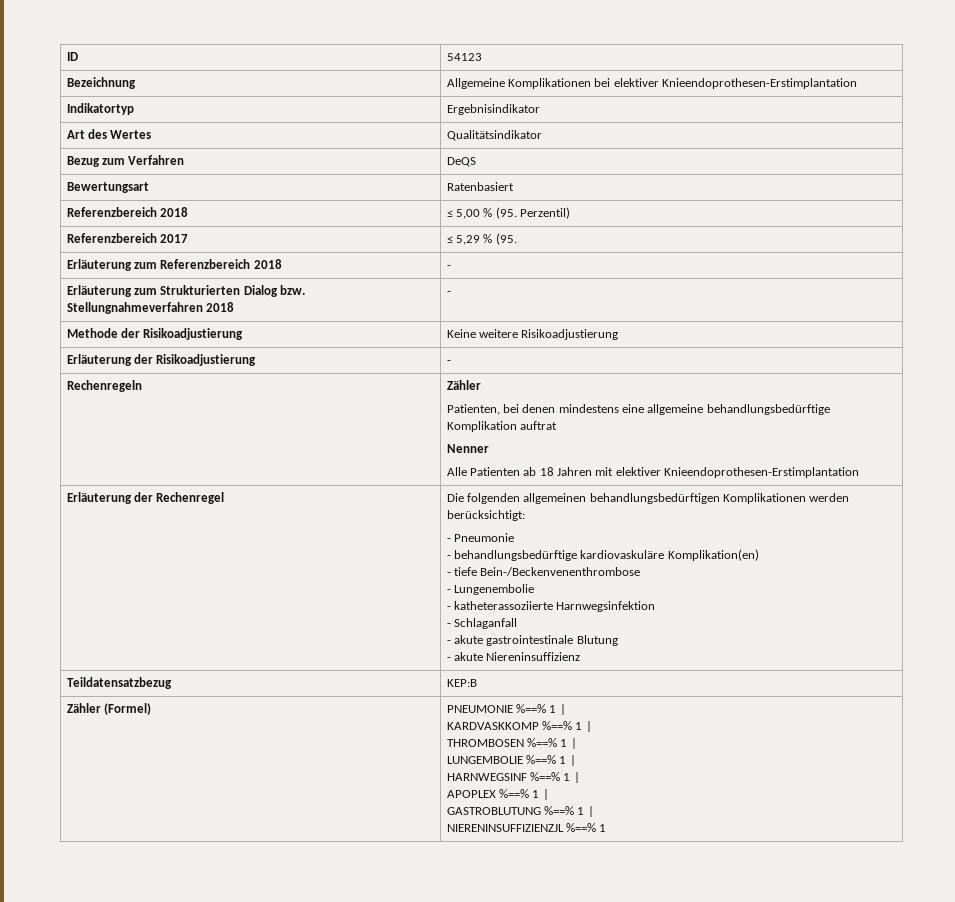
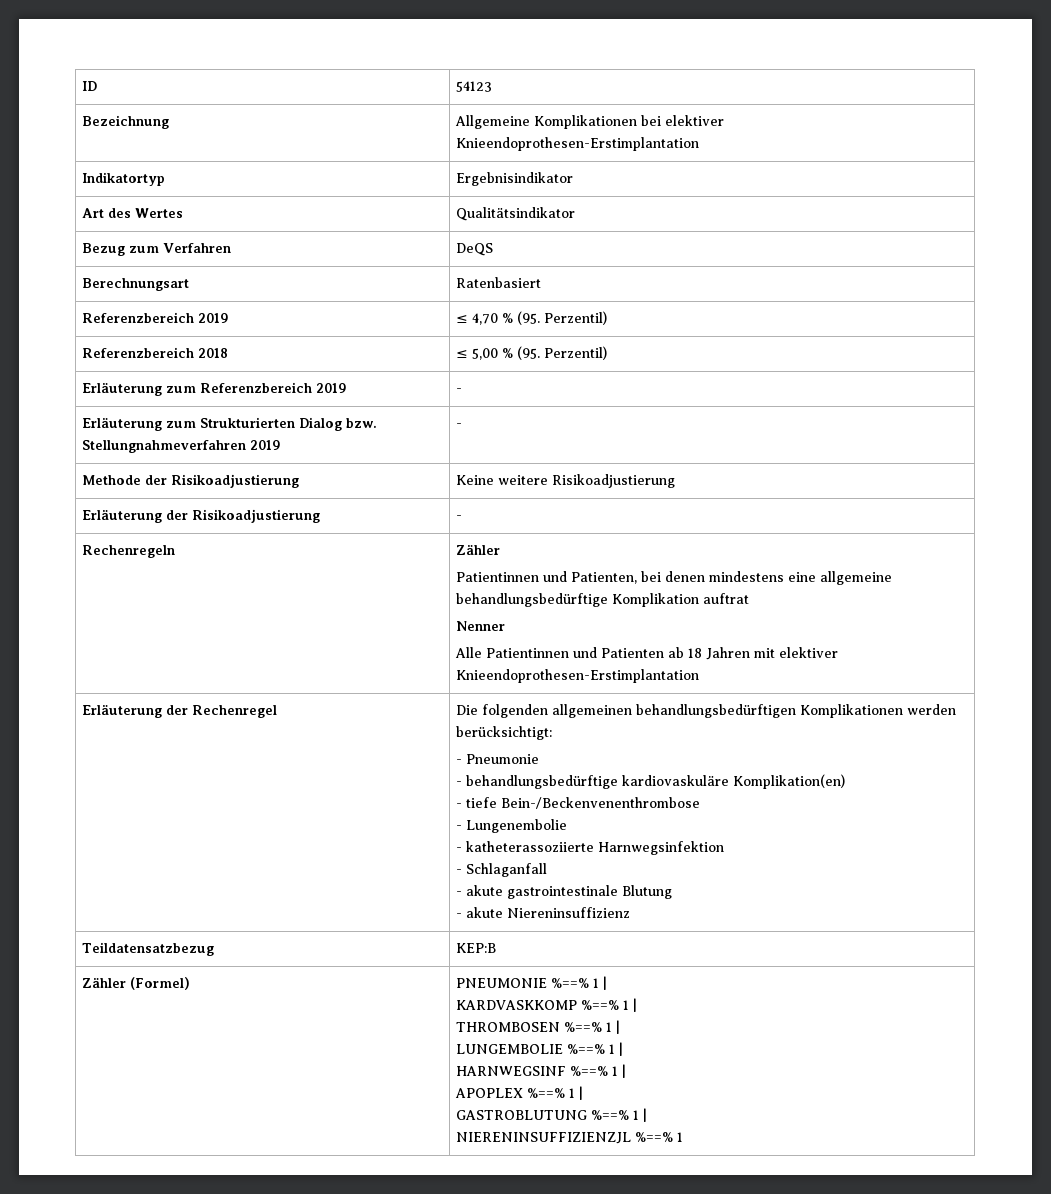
- Bewertungsart | Ratenbasiert
+ Berechnungsart | Ratenbasiert
+ Referenzbereich 2019 | ≤ 4,70 % (95. Perzentil)
- Referenzbereich 2017 | ≤ 5,29 % (95.
- Erläuterung zum Referenzbereich 2018 | -
+ Erläuterung zum Referenzbereich 2019 | -
- Erläuterung zum Strukturierten Dialog bzw. Stellungnahmeverfahren 2018 | -
+ Erläuterung zum Strukturierten Dialog bzw. Stellungnahmeverfahren 2019 | -
  Rechenregeln | Zähler
- Patienten, bei denen mindestens eine allgemeine behandlungsbedürftige Komplikation auftrat
+ Patientinnen und Patienten, bei denen mindestens eine allgemeine behandlungsbedürftige Komplikation auftrat
  Nenner
- Alle Patienten ab 18 Jahren mit elektiver Knieendoprothesen-Erstimplantation
+ Alle Patientinnen und Patienten ab 18 Jahren mit elektiver Knieendoprothesen-Erstimplantation

